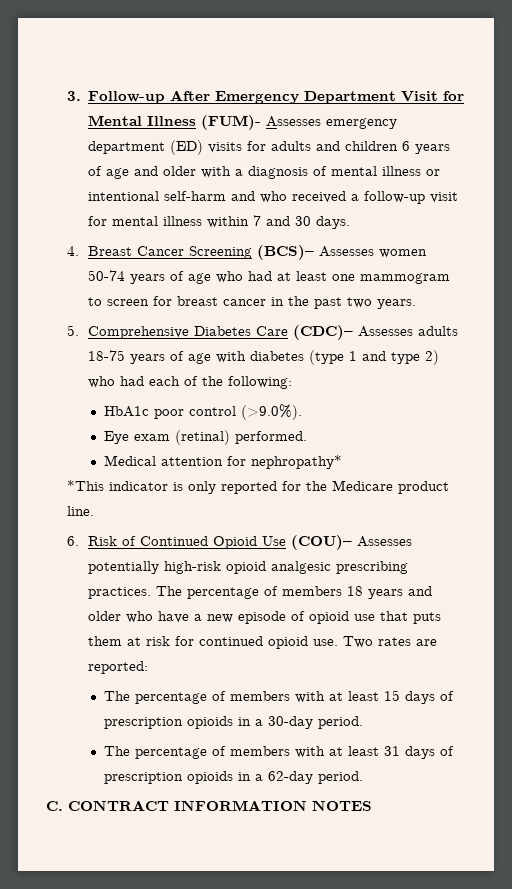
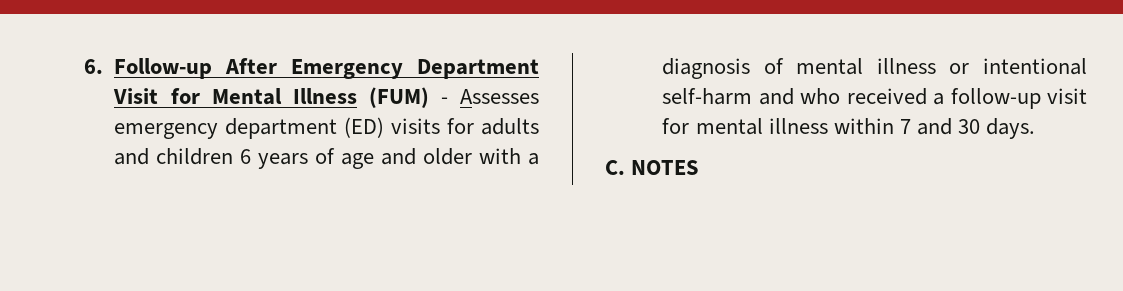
- 3. Follow-up After Emergency Department Visit for Mental Illness (FUM)- Assesses emergency department (ED) visits for adults and children 6 years of age and older with a diagnosis of mental illness or intentional self-harm and who received a follow-up visit for mental illness within 7 and 30 days.
+ 6. Follow-up After Emergency Department Visit for Mental Illness (FUM) - Assesses emergency department (ED) visits for adults and children 6 years of age and older with a diagnosis of mental illness or intentional self-harm and who received a follow-up visit for mental illness within 7 and 30 days.
- 4. Breast Cancer Screening (BCS)– Assesses women 50-74 years of age who had at least one mammogram to screen for breast cancer in the past two years.
- 5. Comprehensive Diabetes Care (CDC)– Assesses adults 18-75 years of age with diabetes (type 1 and type 2) who had each of the following:
- HbA1c poor control (>9.0%).
- Eye exam (retinal) performed.
- Medical attention for nephropathy*
- *This indicator is only reported for the Medicare product line.
- 6. Risk of Continued Opioid Use (COU)– Assesses potentially high-risk opioid analgesic prescribing practices. The percentage of members 18 years and older who have a new episode of opioid use that puts them at risk for continued opioid use. Two rates are reported:
- The percentage of members with at least 15 days of prescription opioids in a 30-day period.
- The percentage of members with at least 31 days of prescription opioids in a 62-day period.
- C. CONTRACT INFORMATION NOTES
+ C. NOTES

